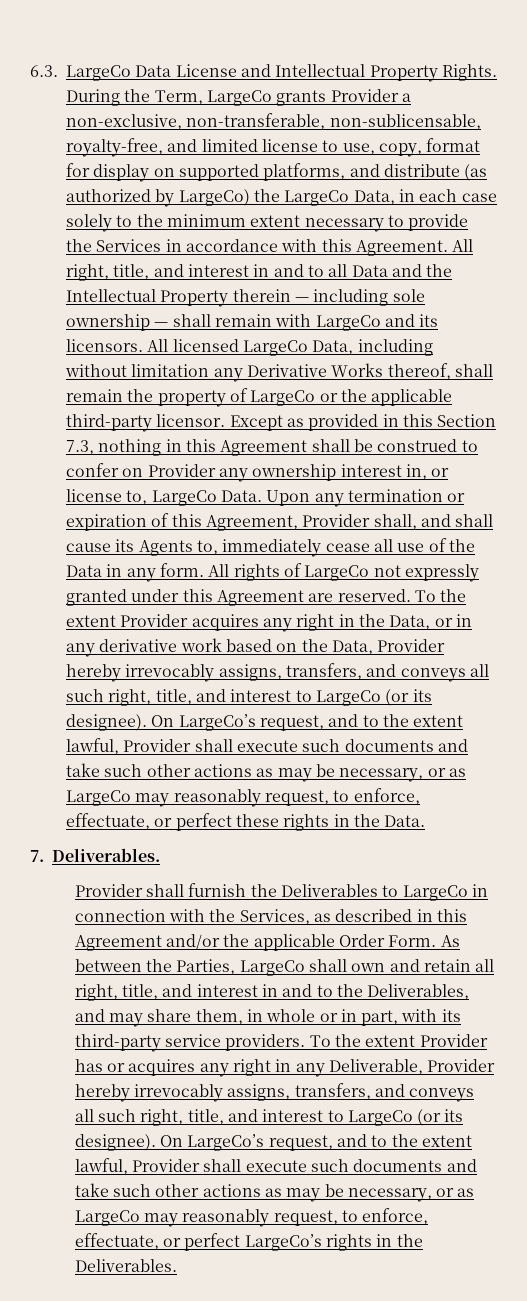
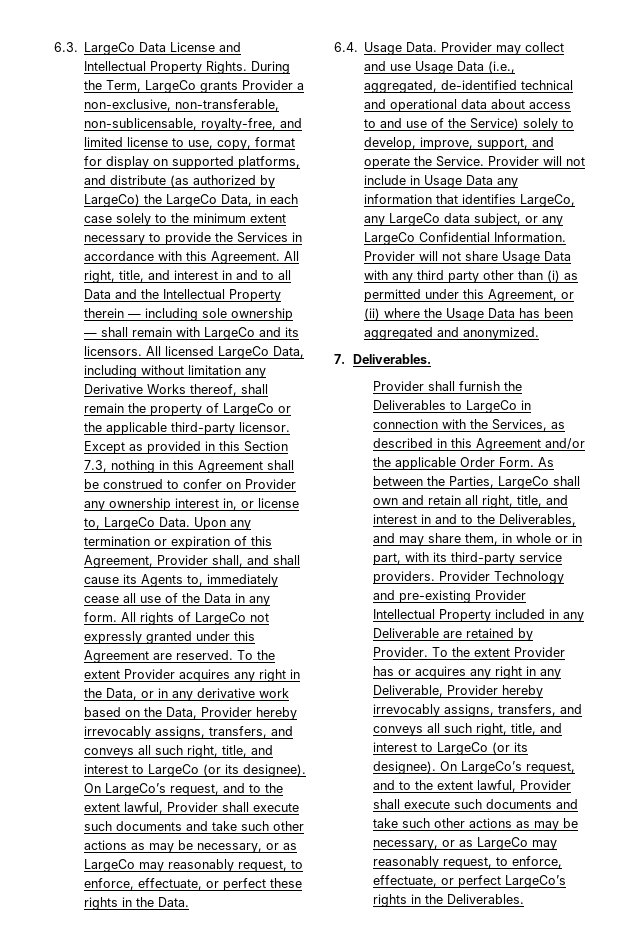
+ 6.4. Usage Data. Provider may collect and use Usage Data (i.e., aggregated, de-identified technical and operational data about access to and use of the Service) solely to develop, improve, support, and operate the Service. Provider will not include in Usage Data any information that identifies LargeCo, any LargeCo data subject, or any LargeCo Confidential Information. Provider will not share Usage Data with any third party other than (i) as permitted under this Agreement, or (ii) where the Usage Data has been aggregated and anonymized.
+ Provider Technology and pre-existing Provider Intellectual Property included in any Deliverable are retained by Provider.

